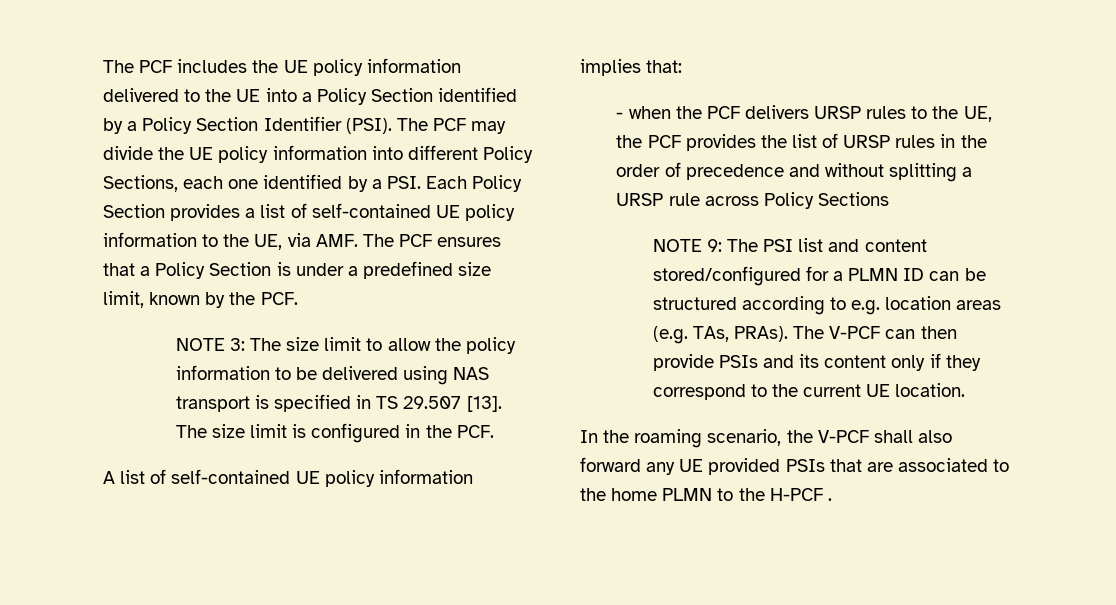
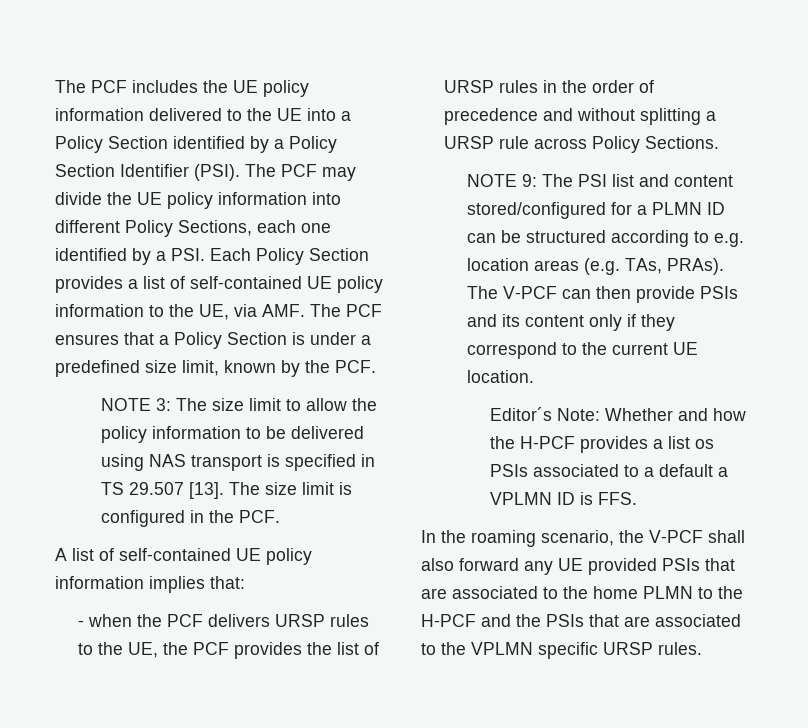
- - when the PCF delivers URSP rules to the UE, the PCF provides the list of URSP rules in the order of precedence and without splitting a URSP rule across Policy Sections
+ - when the PCF delivers URSP rules to the UE, the PCF provides the list of URSP rules in the order of precedence and without splitting a URSP rule across Policy Sections.
+ Editor´s Note: Whether and how the H-PCF provides a list os PSIs associated to a default a VPLMN ID is FFS.
- In the roaming scenario, the V-PCF shall also forward any UE provided PSIs that are associated to the home PLMN to the H-PCF .
+ In the roaming scenario, the V-PCF shall also forward any UE provided PSIs that are associated to the home PLMN to the H-PCF and the PSIs that are associated to the VPLMN specific URSP rules.

